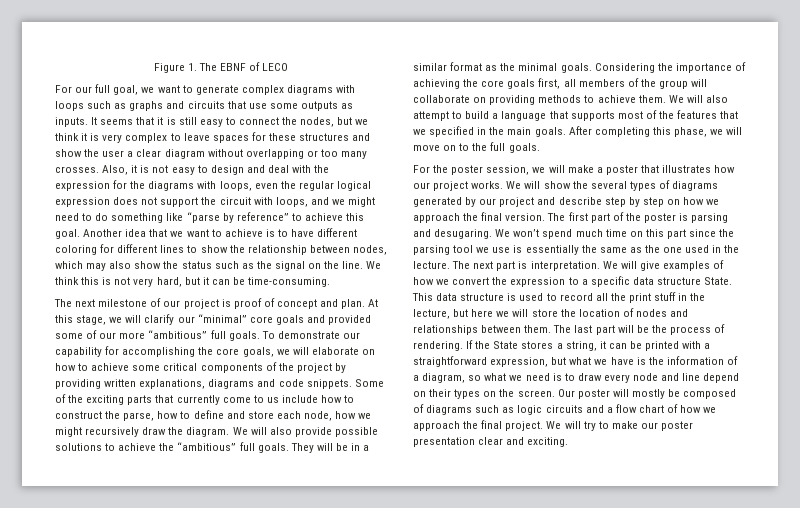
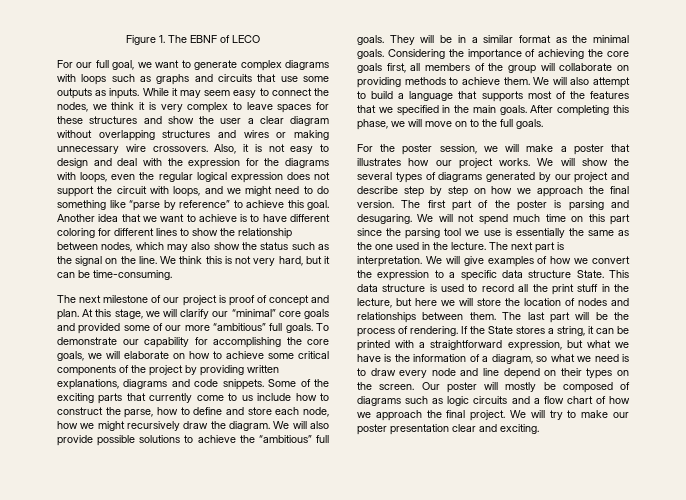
- It seems that it is still easy to connect the nodes, but we think it is very complex to leave spaces for these structures and show the user a clear diagram without overlapping or too many crosses.
+ While it may seem easy to connect the nodes, we think it is very complex to leave spaces for these structures and show the user a clear diagram without overlapping structures and wires or making unnecessary wire crossovers.
- We won’t spend much time on this part since the parsing tool we use is essentially the same as the one used in the lecture.
+ We will not spend much time on this part since the parsing tool we use is essentially the same as the one used in the lecture.

